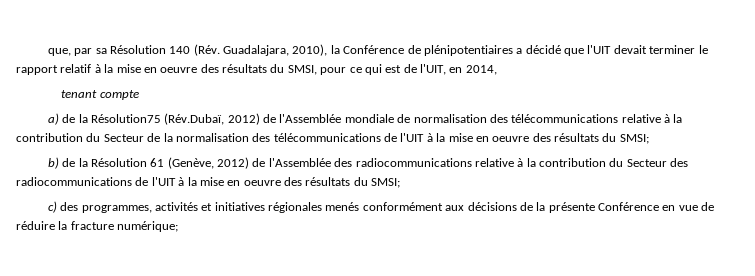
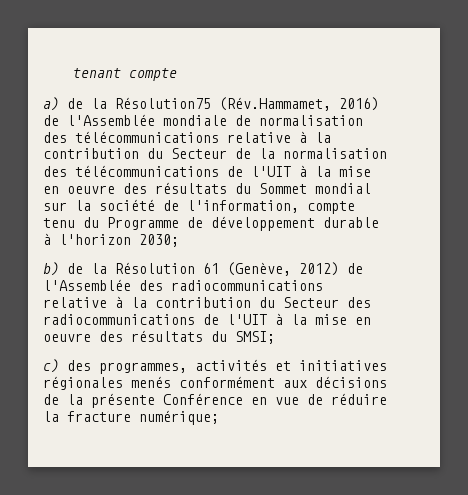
- que, par sa Résolution 140 (Rév. Guadalajara, 2010), la Conférence de plénipotentiaires a décidé que l'UIT devait terminer le rapport relatif à la mise en oeuvre des résultats du SMSI, pour ce qui est de l'UIT, en 2014,
- a) de la Résolution75 (Rév.Dubaï, 2012) de l'Assemblée mondiale de normalisation des télécommunications relative à la contribution du Secteur de la normalisation des télécommunications de l'UIT à la mise en oeuvre des résultats du SMSI;
+ a) de la Résolution75 (Rév.Hammamet, 2016) de l'Assemblée mondiale de normalisation des télécommunications relative à la contribution du Secteur de la normalisation des télécommunications de l'UIT à la mise en oeuvre des résultats du Sommet mondial sur la société de l'information, compte tenu du Programme de développement durable à l'horizon 2030;

